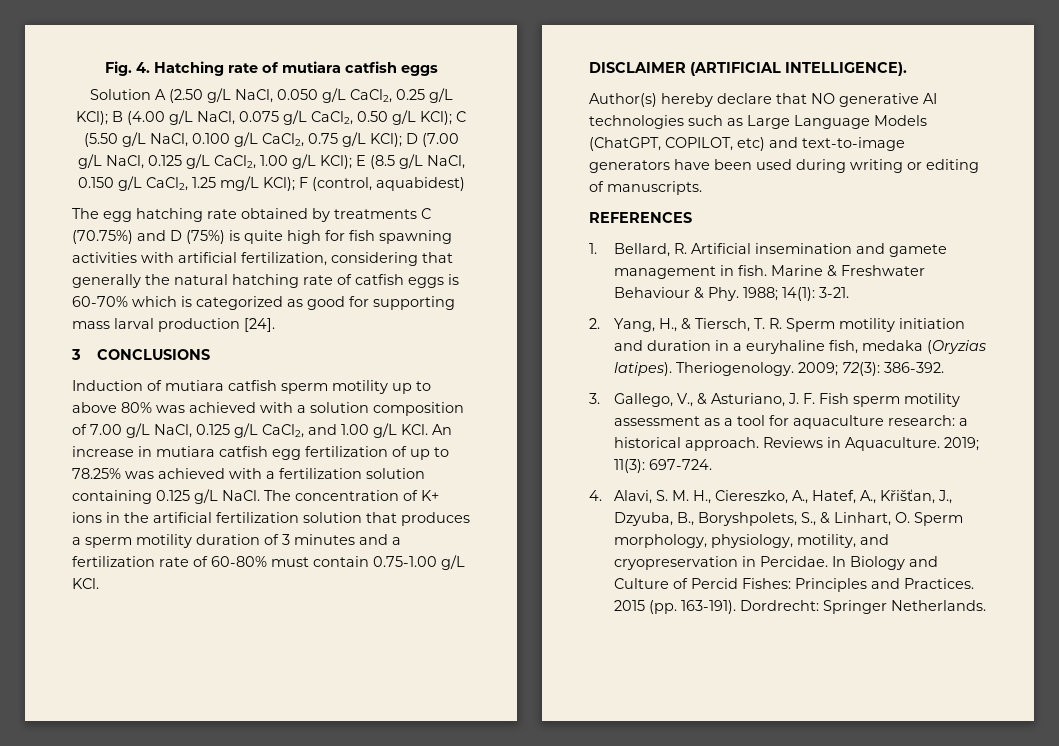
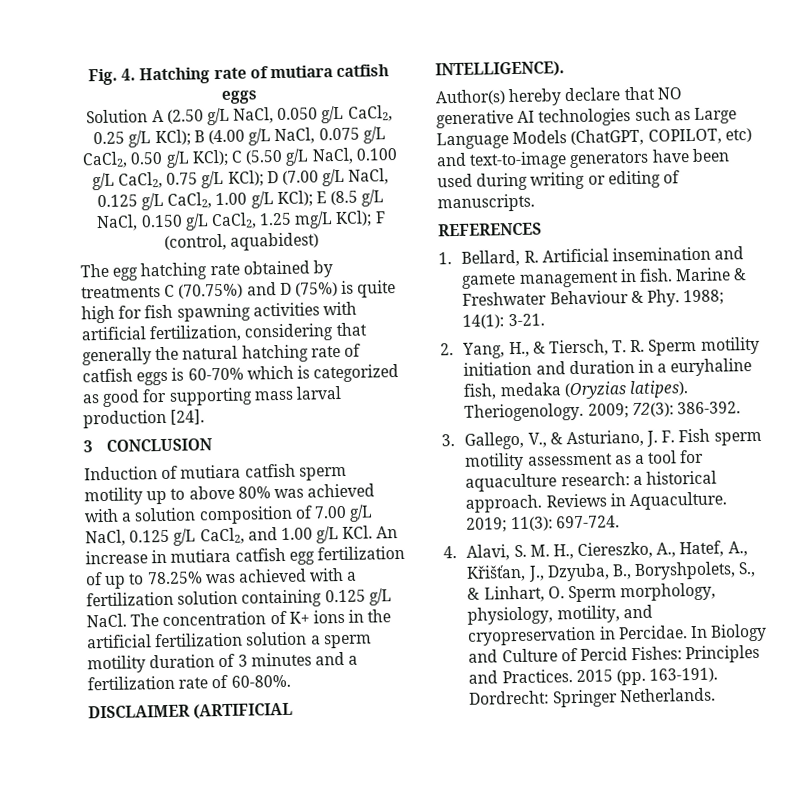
- 3 CONCLUSIONS
+ 3 CONCLUSION
- The concentration of K+ ions in the artificial fertilization solution that produces a sperm motility duration of 3 minutes and a fertilization rate of 60-80% must contain 0.75-1.00 g/L KCl.
+ The concentration of K+ ions in the artificial fertilization solution a sperm motility duration of 3 minutes and a fertilization rate of 60-80%.

